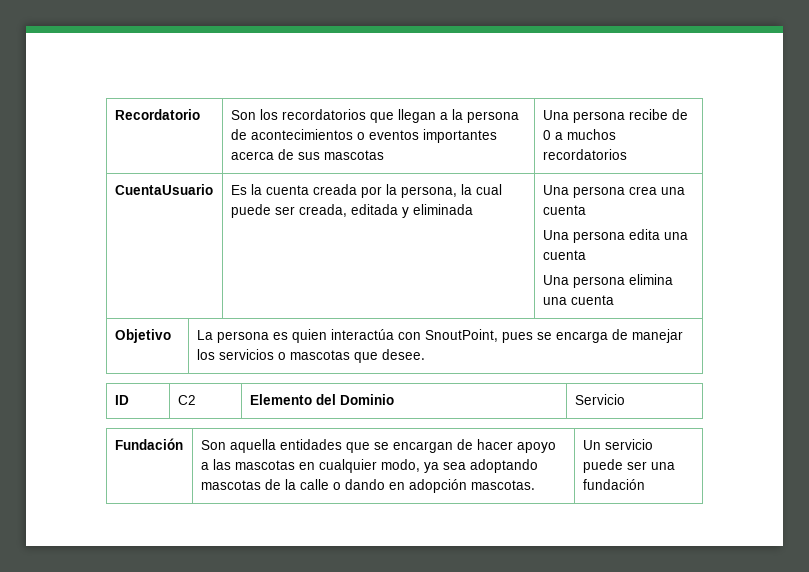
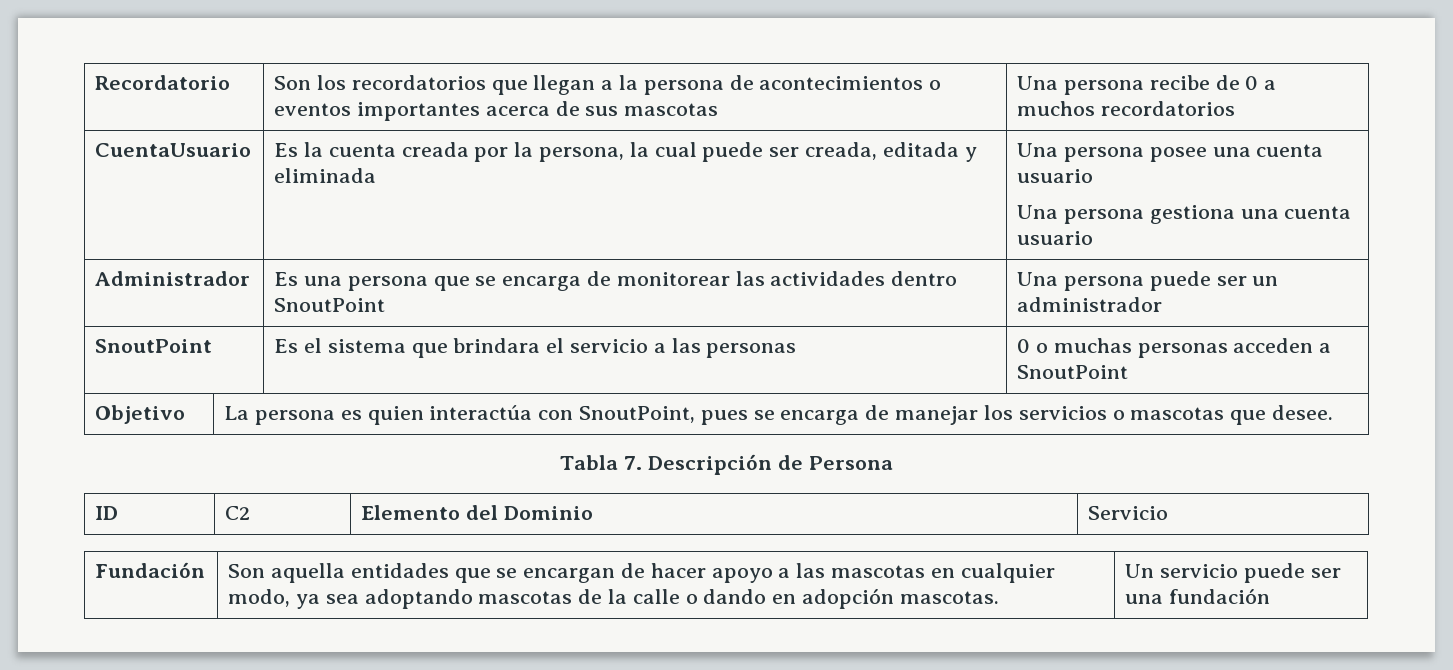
- CuentaUsuario | Es la cuenta creada por la persona, la cual puede ser creada, editada y eliminada | Una persona crea una cuenta
- Una persona edita una cuenta
- Una persona elimina una cuenta
+ CuentaUsuario | Es la cuenta creada por la persona, la cual puede ser creada, editada y eliminada | Una persona posee una cuenta usuario
+ Una persona gestiona una cuenta usuario
+ Administrador | Es una persona que se encarga de monitorear las actividades dentro SnoutPoint | Una persona puede ser un administrador
+ SnoutPoint | Es el sistema que brindara el servicio a las personas | 0 o muchas personas acceden a SnoutPoint
+ Tabla 7. Descripción de Persona

